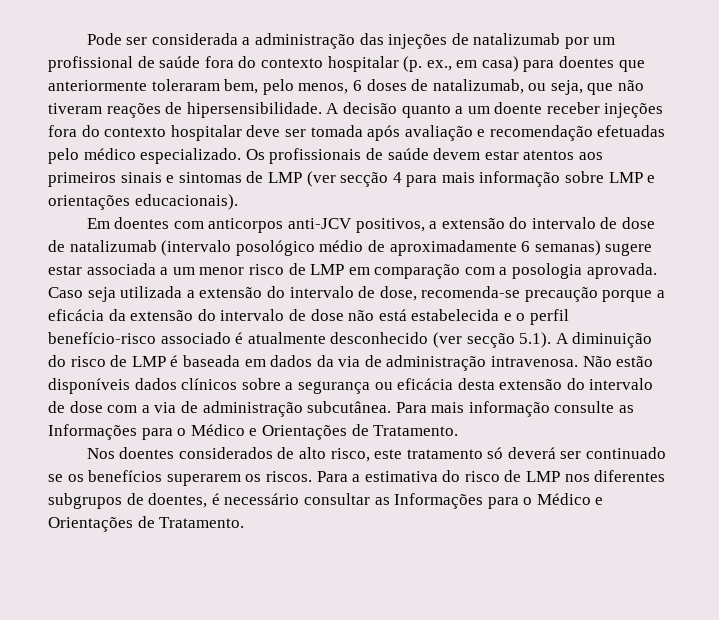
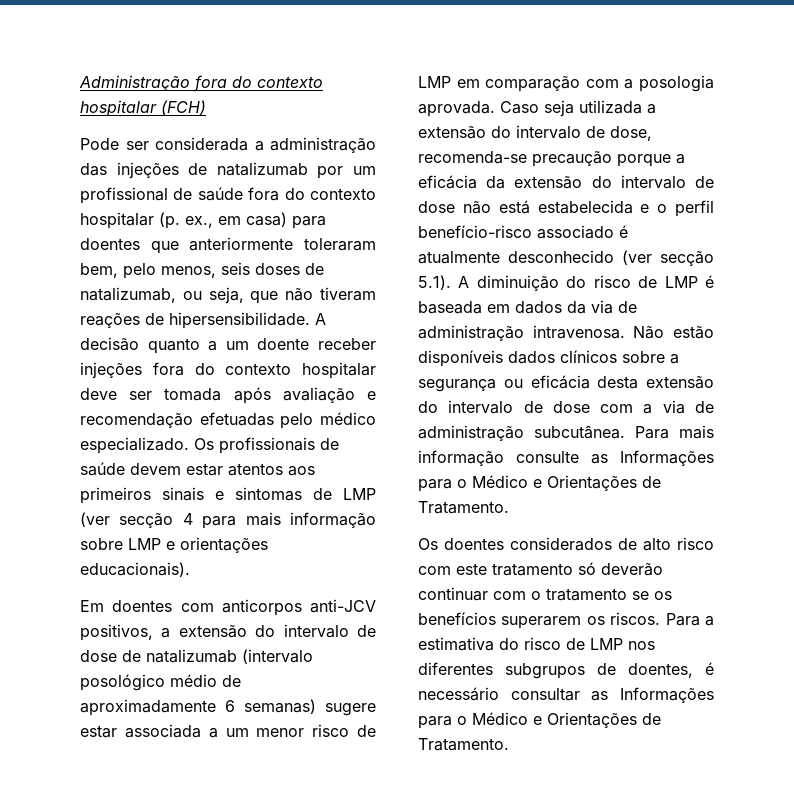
+ Administração fora do contexto hospitalar (FCH)
- Pode ser considerada a administração das injeções de natalizumab por um profissional de saúde fora do contexto hospitalar (p. ex., em casa) para doentes que anteriormente toleraram bem, pelo menos, 6 doses de natalizumab, ou seja, que não tiveram reações de hipersensibilidade.
+ Pode ser considerada a administração das injeções de natalizumab por um profissional de saúde fora do contexto hospitalar (p. ex., em casa) para doentes que anteriormente toleraram bem, pelo menos, seis doses de natalizumab, ou seja, que não tiveram reações de hipersensibilidade.
- Nos doentes considerados de alto risco, este tratamento só deverá ser continuado se os benefícios superarem os riscos.
+ Os doentes considerados de alto risco com este tratamento só deverão continuar com o tratamento se os benefícios superarem os riscos.

